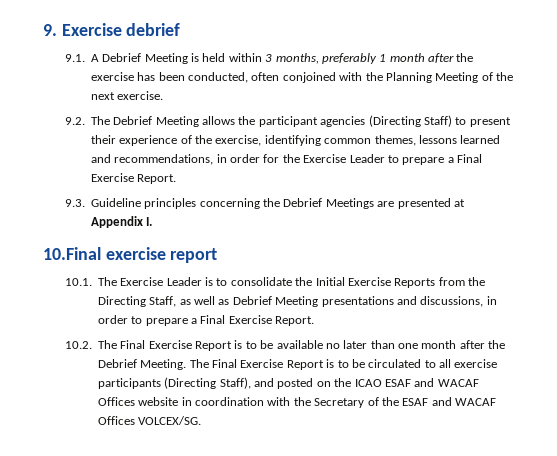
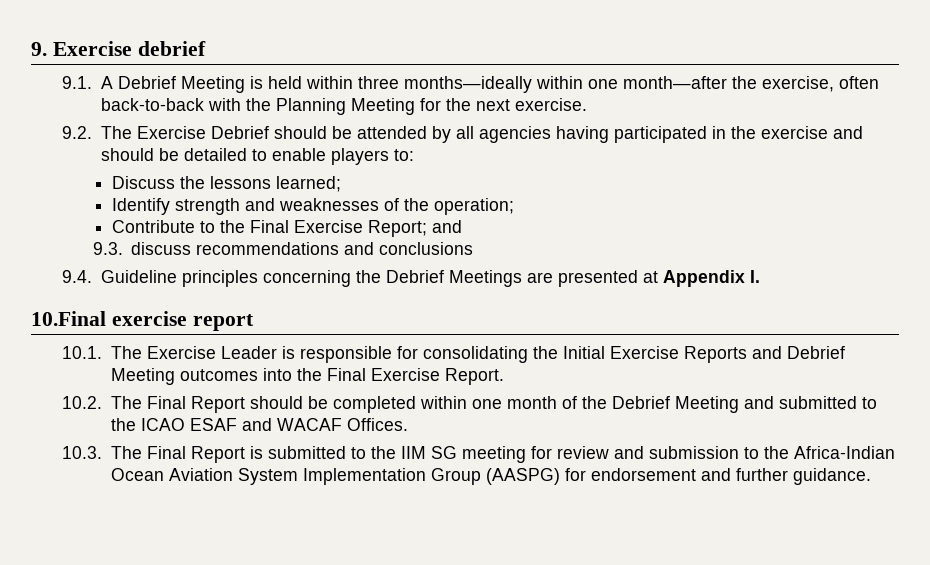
- 9.1. A Debrief Meeting is held within 3 months, preferably 1 month after the exercise has been conducted, often conjoined with the Planning Meeting of the next exercise.
+ 9.1. A Debrief Meeting is held within three months—ideally within one month—after the exercise, often back-to-back with the Planning Meeting for the next exercise.
- 9.2. The Debrief Meeting allows the participant agencies (Directing Staff) to present their experience of the exercise, identifying common themes, lessons learned and recommendations, in order for the Exercise Leader to prepare a Final Exercise Report.
- 9.3. Guideline principles concerning the Debrief Meetings are presented at Appendix I.
+ 9.2. The Exercise Debrief should be attended by all agencies having participated in the exercise and should be detailed to enable players to:
+ Discuss the lessons learned;
+ Identify strength and weaknesses of the operation;
+ Contribute to the Final Exercise Report; and
+ 9.3. discuss recommendations and conclusions
+ 9.4. Guideline principles concerning the Debrief Meetings are presented at Appendix I.
- 10.1. The Exercise Leader is to consolidate the Initial Exercise Reports from the Directing Staff, as well as Debrief Meeting presentations and discussions, in order to prepare a Final Exercise Report.
+ 10.1. The Exercise Leader is responsible for consolidating the Initial Exercise Reports and Debrief Meeting outcomes into the Final Exercise Report.
- 10.2. The Final Exercise Report is to be available no later than one month after the Debrief Meeting. The Final Exercise Report is to be circulated to all exercise participants (Directing Staff), and posted on the ICAO ESAF and WACAF Offices website in coordination with the Secretary of the ESAF and WACAF Offices VOLCEX/SG.
+ 10.2. The Final Report should be completed within one month of the Debrief Meeting and submitted to the ICAO ESAF and WACAF Offices.
+ 10.3. The Final Report is submitted to the IIM SG meeting for review and submission to the Africa-Indian Ocean Aviation System Implementation Group (AASPG) for endorsement and further guidance.

